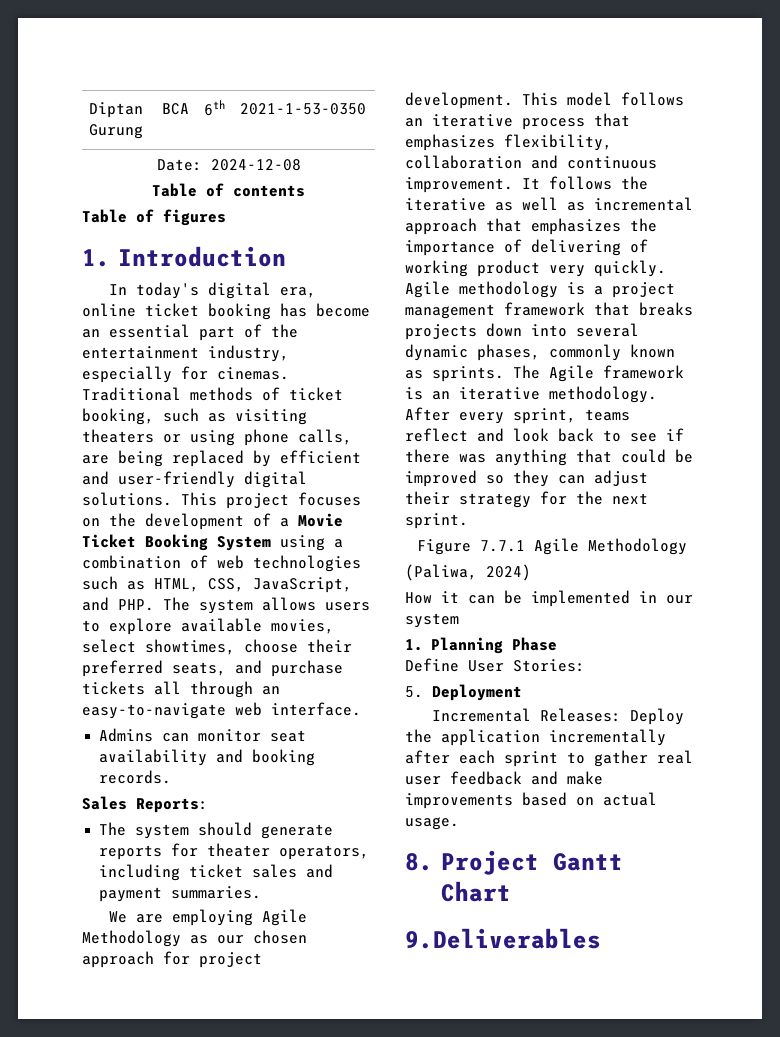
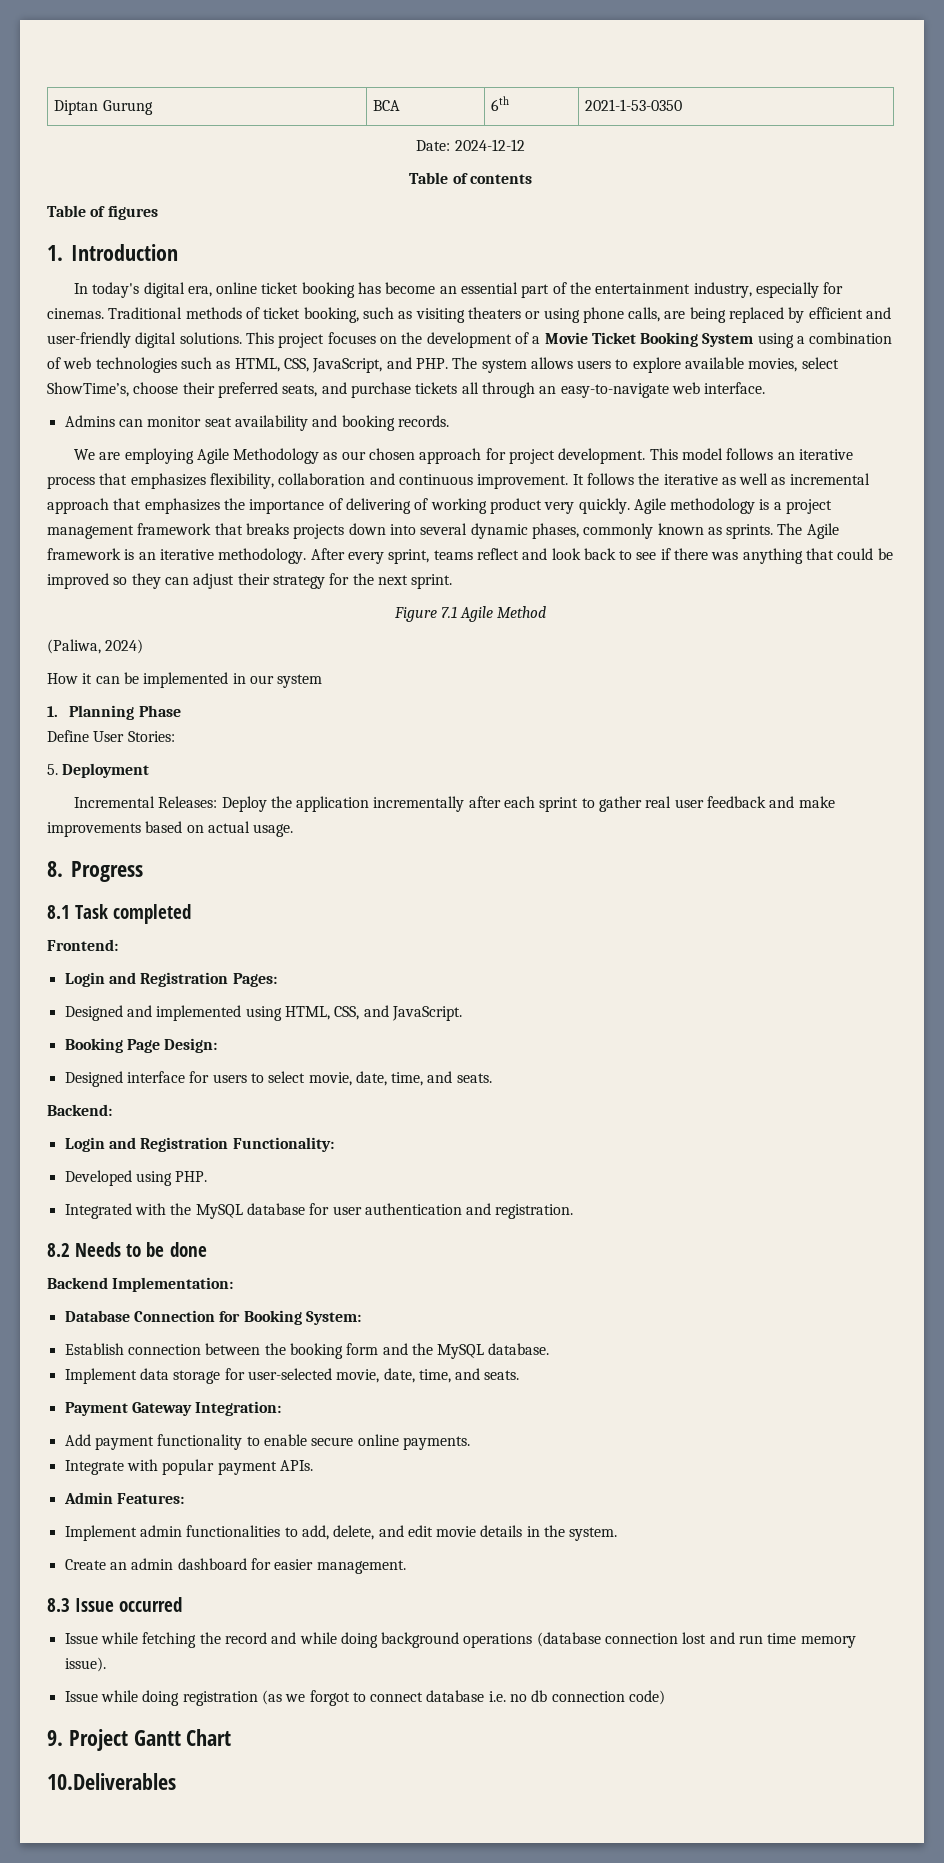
- Date: 2024-12-08
+ Date: 2024-12-12
- This project focuses on the development of a Movie Ticket Booking System using a combination of web technologies such as HTML, CSS, JavaScript, and PHP. The system allows users to explore available movies, select showtimes, choose their preferred seats, and purchase tickets all through an easy-to-navigate web interface.
+ This project focuses on the development of a Movie Ticket Booking System using a combination of web technologies such as HTML, CSS, JavaScript, and PHP. The system allows users to explore available movies, select ShowTime’s, choose their preferred seats, and purchase tickets all through an easy-to-navigate web interface.
- Sales Reports:
- The system should generate reports for theater operators, including ticket sales and payment summaries.
- Figure 7.7.1 Agile Methodology
+ Figure 7.1 Agile Method
- 8. Project Gantt Chart
+ 8. Progress
+ 8.1 Task completed
+ Frontend:
+ Login and Registration Pages:
+ Designed and implemented using HTML, CSS, and JavaScript.
+ Booking Page Design:
+ Designed interface for users to select movie, date, time, and seats.
+ Backend:
+ Login and Registration Functionality:
+ Developed using PHP.
+ Integrated with the MySQL database for user authentication and registration.
+ 8.2 Needs to be done
+ Backend Implementation:
+ Database Connection for Booking System:
+ Establish connection between the booking form and the MySQL database.
+ Implement data storage for user-selected movie, date, time, and seats.
+ Payment Gateway Integration:
+ Add payment functionality to enable secure online payments.
+ Integrate with popular payment APIs.
+ Admin Features:
+ Implement admin functionalities to add, delete, and edit movie details in the system.
+ Create an admin dashboard for easier management.
+ 8.3 Issue occurred
+ Issue while fetching the record and while doing background operations (database connection lost and run time memory issue).
+ Issue while doing registration (as we forgot to connect database i.e. no db connection code)
+ 9. Project Gantt Chart
- 9.Deliverables
+ 10.Deliverables

